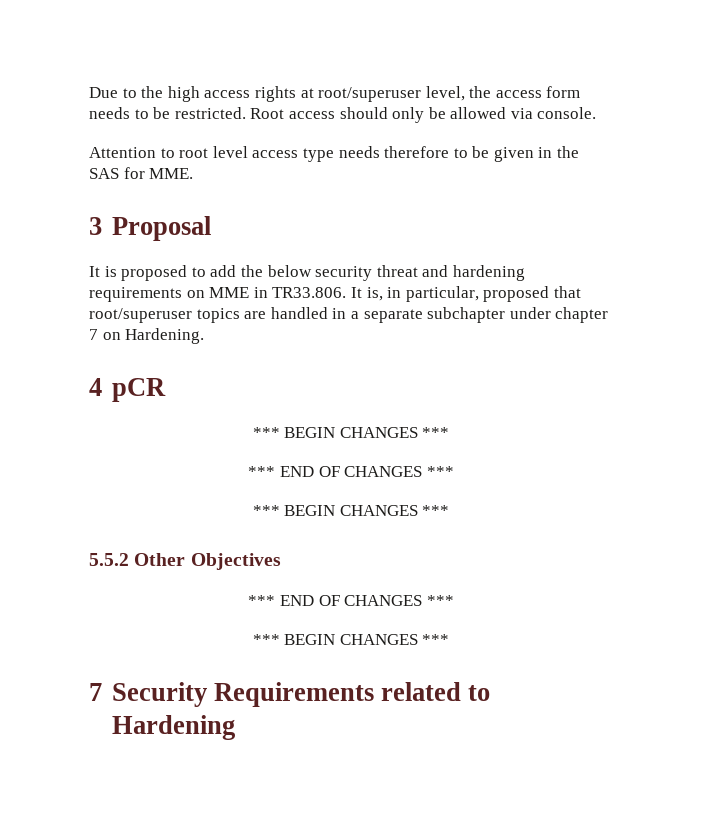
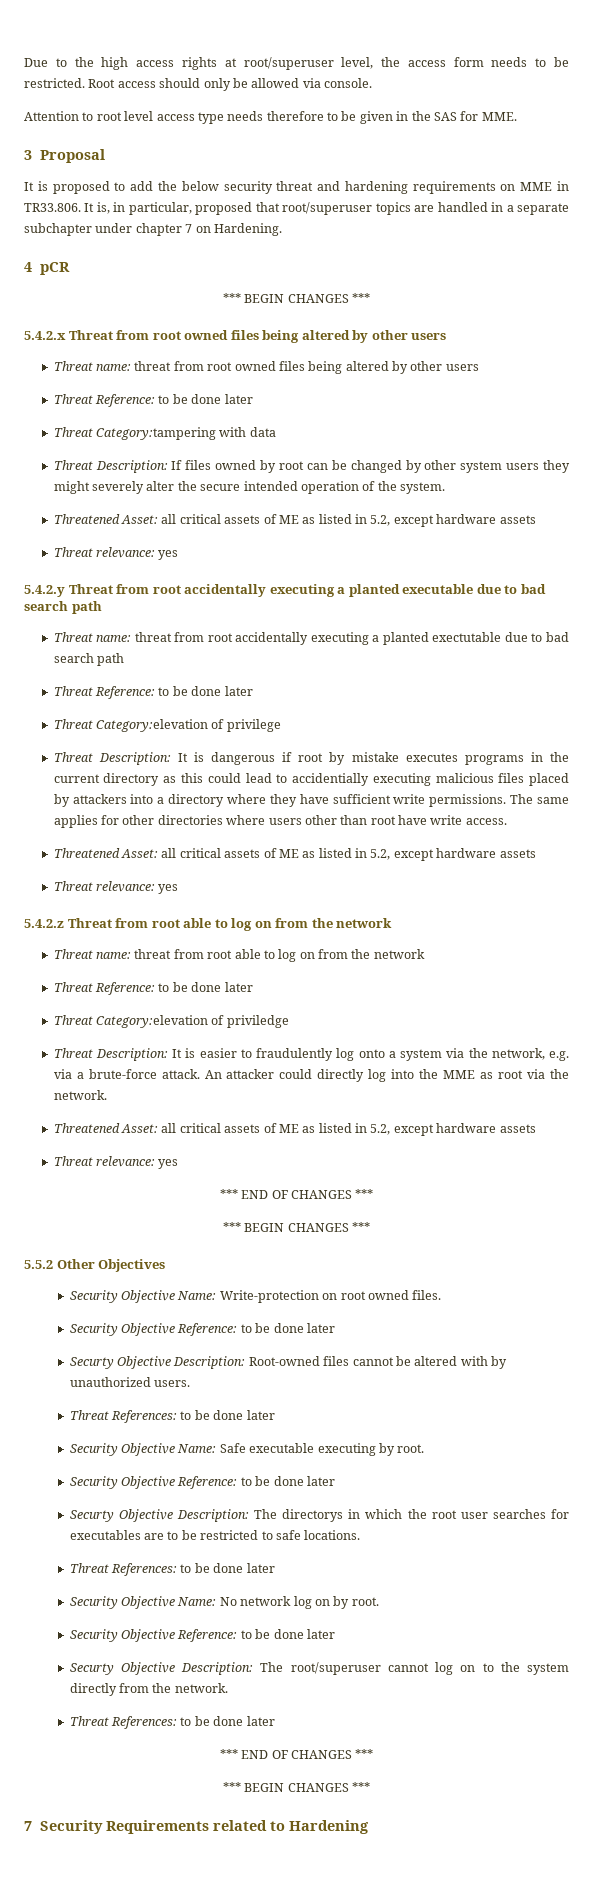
+ 5.4.2.x Threat from root owned files being altered by other users
+ Threat name: threat from root owned files being altered by other users
+ Threat Reference: to be done later
+ Threat Category:tampering with data
+ Threat Description: If files owned by root can be changed by other system users they might severely alter the secure intended operation of the system.
+ Threatened Asset: all critical assets of ME as listed in 5.2, except hardware assets
+ Threat relevance: yes
+ 5.4.2.y Threat from root accidentally executing a planted executable due to bad search path
+ Threat name: threat from root accidentally executing a planted exectutable due to bad search path
+ Threat Reference: to be done later
+ Threat Category:elevation of privilege
+ Threat Description: It is dangerous if root by mistake executes programs in the current directory as this could lead to accidentially executing malicious files placed by attackers into a directory where they have sufficient write permissions. The same applies for other directories where users other than root have write access.
+ Threatened Asset: all critical assets of ME as listed in 5.2, except hardware assets
+ Threat relevance: yes
+ 5.4.2.z Threat from root able to log on from the network
+ Threat name: threat from root able to log on from the network
+ Threat Reference: to be done later
+ Threat Category:elevation of priviledge
+ Threat Description: It is easier to fraudulently log onto a system via the network, e.g. via a brute-force attack. An attacker could directly log into the MME as root via the network.
+ Threatened Asset: all critical assets of ME as listed in 5.2, except hardware assets
+ Threat relevance: yes
+ Security Objective Name: Write-protection on root owned files.
+ Security Objective Reference: to be done later
+ Securty Objective Description: Root-owned files cannot be altered with by unauthorized users.
+ Threat References: to be done later
+ Security Objective Name: Safe executable executing by root.
+ Security Objective Reference: to be done later
+ Securty Objective Description: The directorys in which the root user searches for executables are to be restricted to safe locations.
+ Threat References: to be done later
+ Security Objective Name: No network log on by root.
+ Security Objective Reference: to be done later
+ Securty Objective Description: The root/superuser cannot log on to the system directly from the network.
+ Threat References: to be done later

